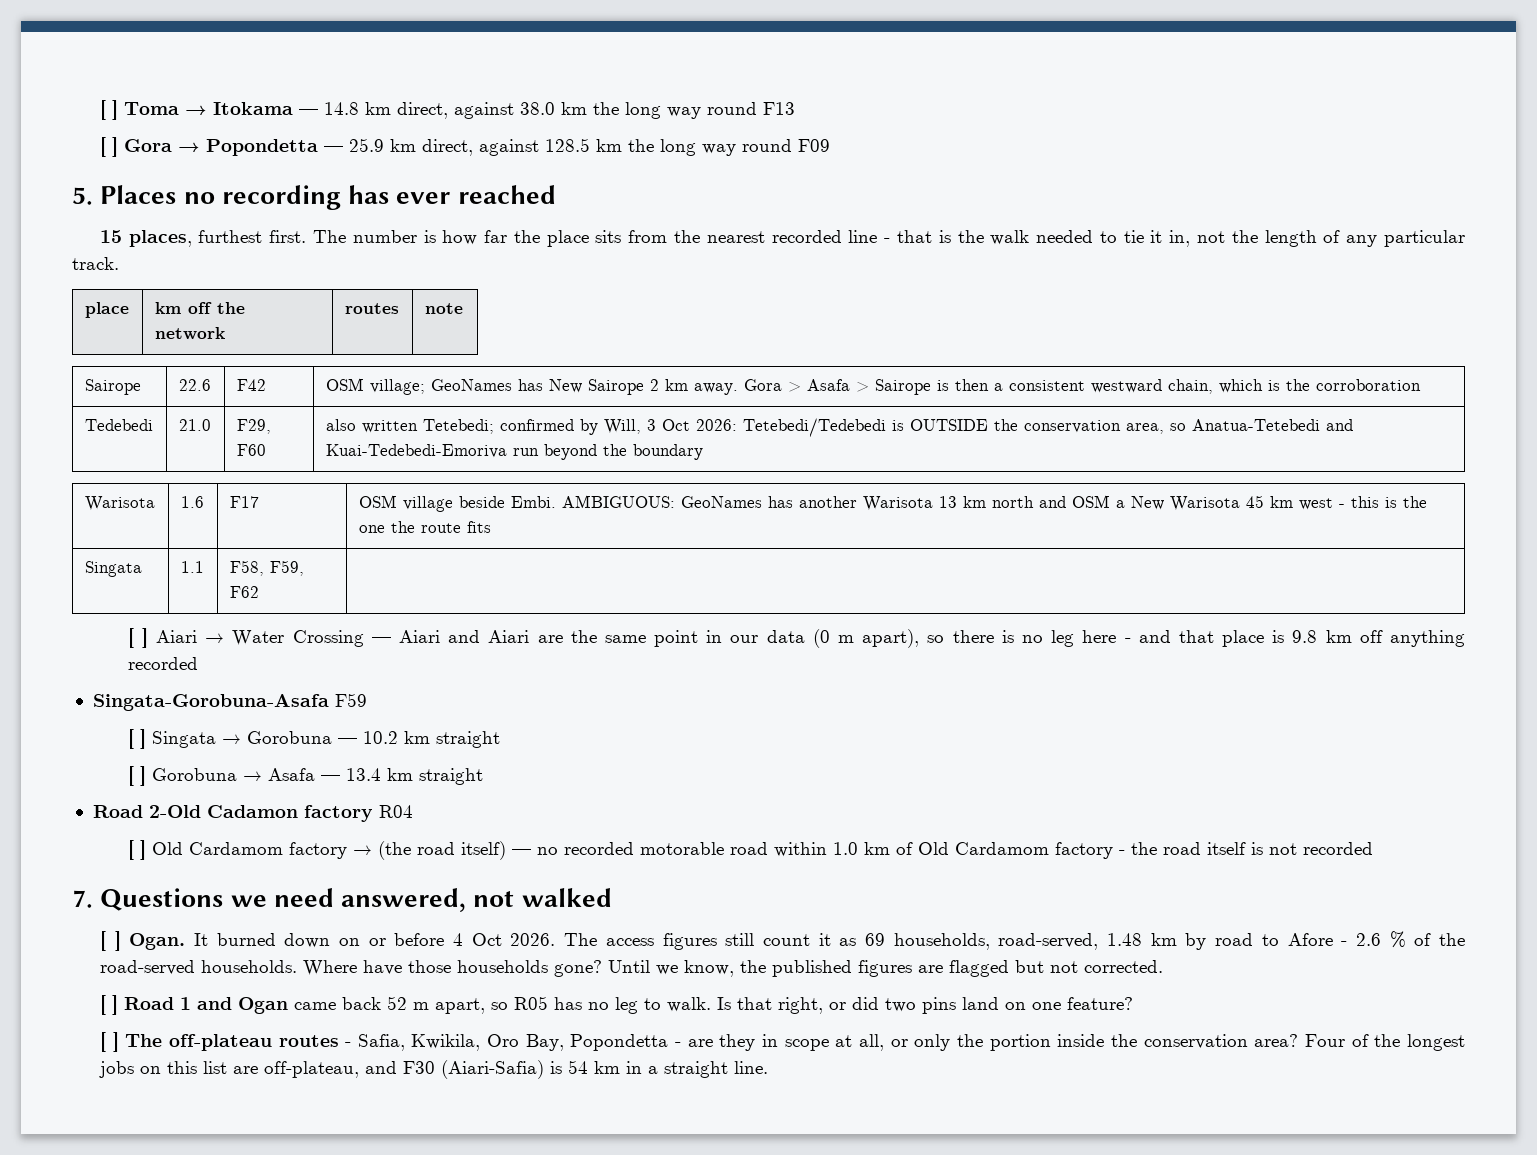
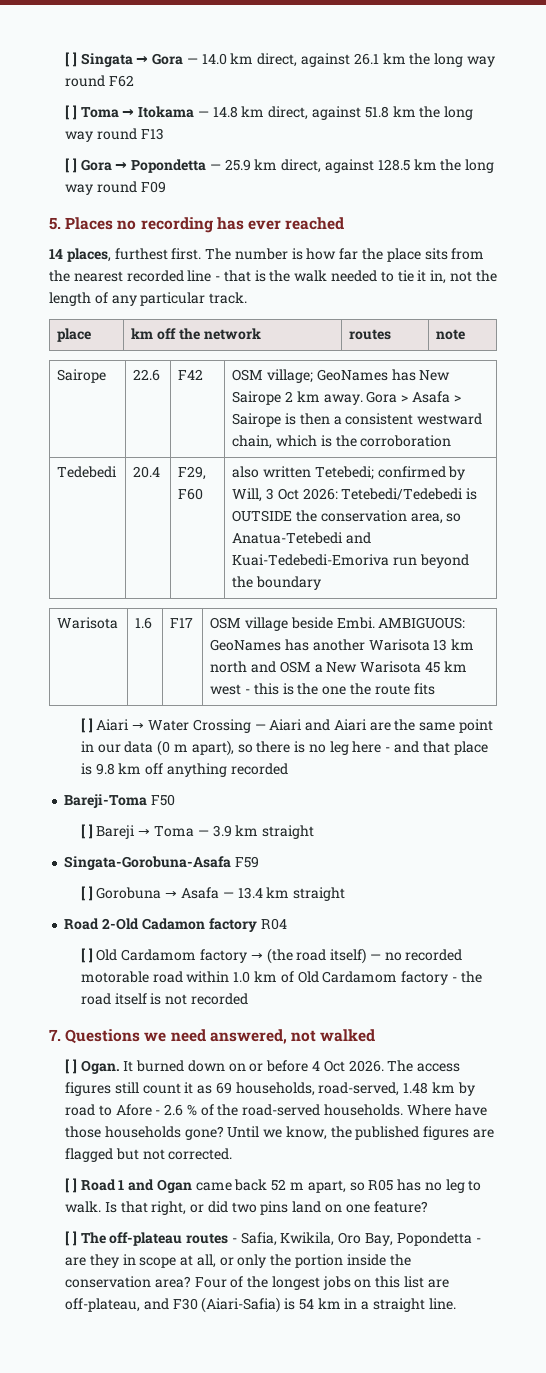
- [ ] Toma → Itokama — 14.8 km direct, against 38.0 km the long way round F13
+ [ ] Singata → Gora — 14.0 km direct, against 26.1 km the long way round F62
+ [ ] Toma → Itokama — 14.8 km direct, against 51.8 km the long way round F13
- 15 places, furthest first.
+ 14 places, furthest first.
- Tedebedi | 21.0 | F29, F60 | also written Tetebedi; confirmed by Will, 3 Oct 2026: Tetebedi/Tedebedi is OUTSIDE the conservation area, so Anatua-Tetebedi and Kuai-Tedebedi-Emoriva run beyond the boundary
+ Tedebedi | 20.4 | F29, F60 | also written Tetebedi; confirmed by Will, 3 Oct 2026: Tetebedi/Tedebedi is OUTSIDE the conservation area, so Anatua-Tetebedi and Kuai-Tedebedi-Emoriva run beyond the boundary
- Singata | 1.1 | F58, F59, F62 |
+ Bareji-Toma F50
+ [ ] Bareji → Toma — 3.9 km straight
  Singata-Gorobuna-Asafa F59
- [ ] Singata → Gorobuna — 10.2 km straight

